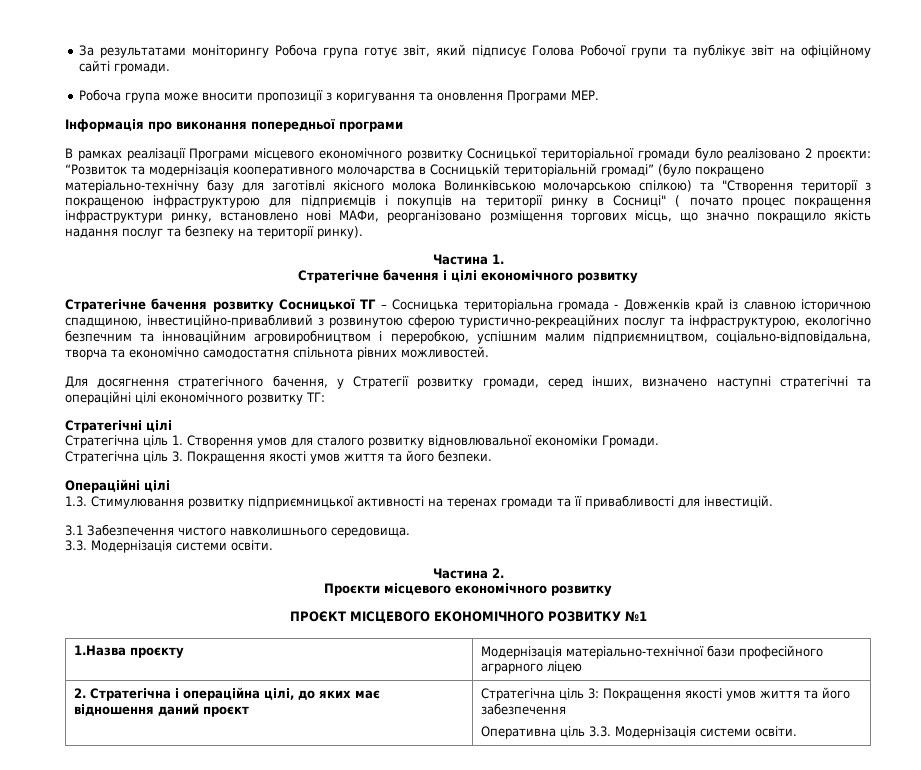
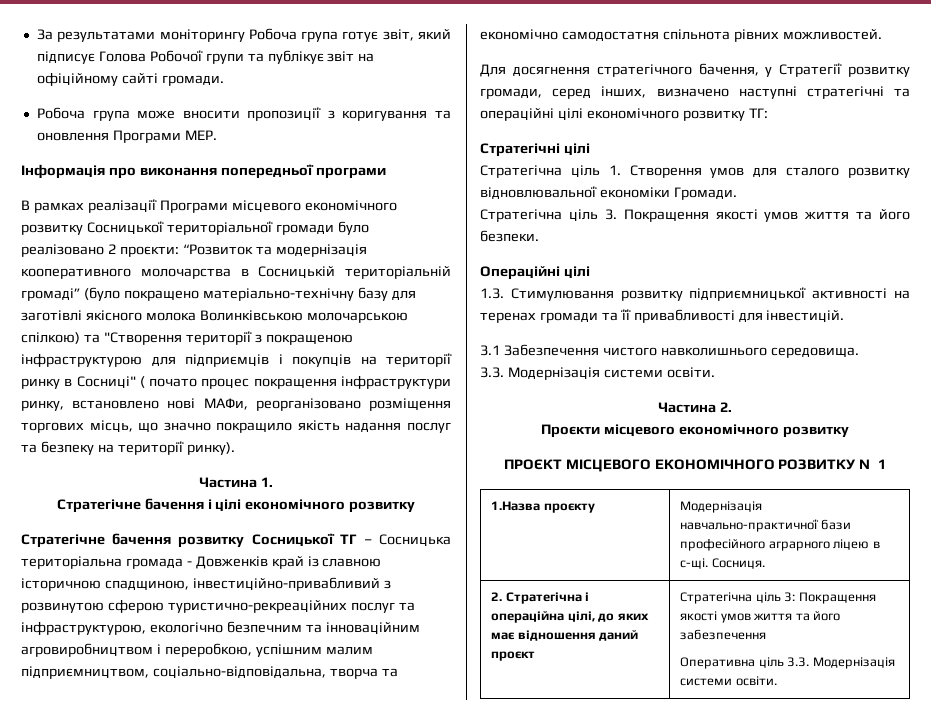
- 1.Назва проєкту | Модернізація матеріально-технічної бази професійного аграрного ліцею
+ 1.Назва проєкту | Модернізація навчально-практичної бази професійного аграрного ліцею в с-щі. Сосниця.

